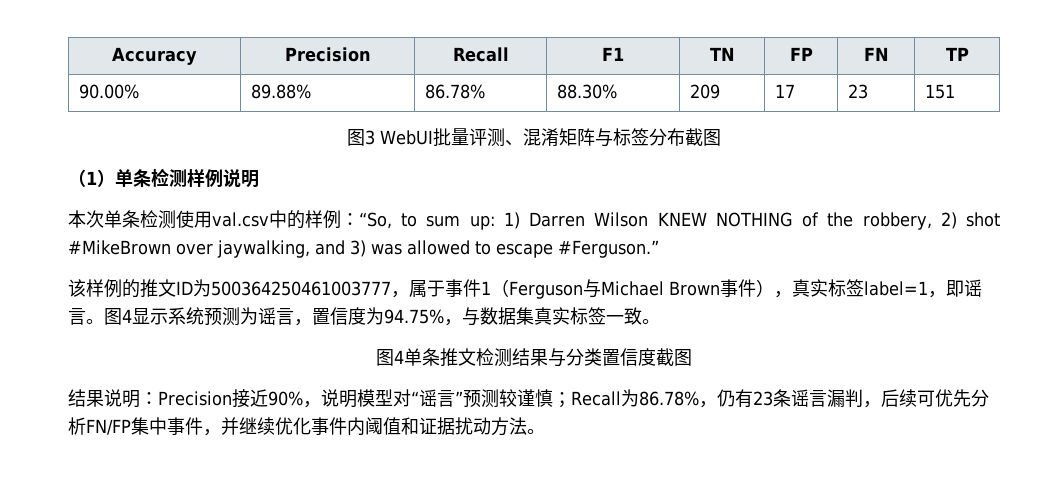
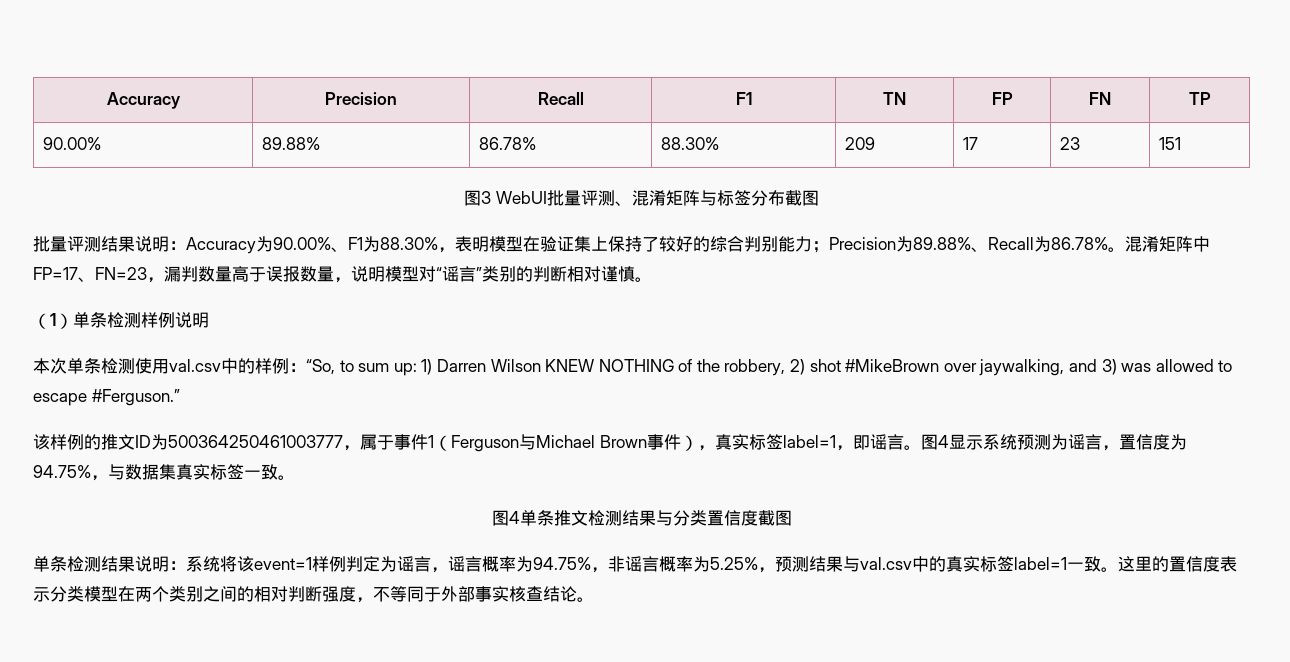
+ 批量评测结果说明：Accuracy为90.00%、F1为88.30%，表明模型在验证集上保持了较好的综合判别能力；Precision为89.88%、Recall为86.78%。混淆矩阵中FP=17、FN=23，漏判数量高于误报数量，说明模型对“谣言”类别的判断相对谨慎。
- 结果说明：Precision接近90%，说明模型对“谣言”预测较谨慎；Recall为86.78%，仍有23条谣言漏判，后续可优先分析FN/FP集中事件，并继续优化事件内阈值和证据扰动方法。
+ 单条检测结果说明：系统将该event=1样例判定为谣言，谣言概率为94.75%，非谣言概率为5.25%，预测结果与val.csv中的真实标签label=1一致。这里的置信度表示分类模型在两个类别之间的相对判断强度，不等同于外部事实核查结论。

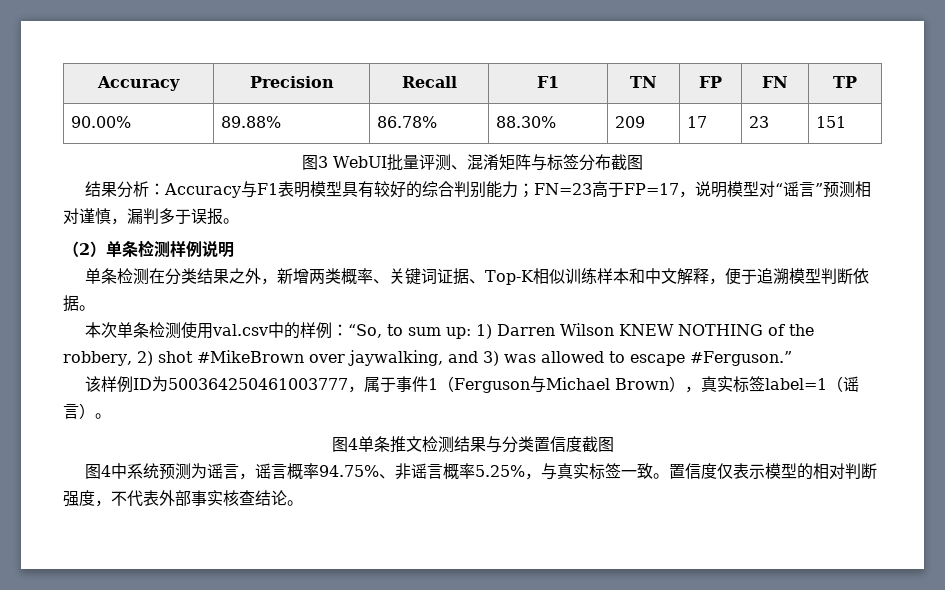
- 批量评测结果说明：Accuracy为90.00%、F1为88.30%，表明模型在验证集上保持了较好的综合判别能力；Precision为89.88%、Recall为86.78%。混淆矩阵中FP=17、FN=23，漏判数量高于误报数量，说明模型对“谣言”类别的判断相对谨慎。
+ 结果分析：Accuracy与F1表明模型具有较好的综合判别能力；FN=23高于FP=17，说明模型对“谣言”预测相对谨慎，漏判多于误报。
- （1）单条检测样例说明
+ （2）单条检测样例说明
+ 单条检测在分类结果之外，新增两类概率、关键词证据、Top-K相似训练样本和中文解释，便于追溯模型判断依据。
- 该样例的推文ID为500364250461003777，属于事件1（Ferguson与Michael Brown事件），真实标签label=1，即谣言。图4显示系统预测为谣言，置信度为94.75%，与数据集真实标签一致。
+ 该样例ID为500364250461003777，属于事件1（Ferguson与Michael Brown），真实标签label=1（谣言）。
- 单条检测结果说明：系统将该event=1样例判定为谣言，谣言概率为94.75%，非谣言概率为5.25%，预测结果与val.csv中的真实标签label=1一致。这里的置信度表示分类模型在两个类别之间的相对判断强度，不等同于外部事实核查结论。
+ 图4中系统预测为谣言，谣言概率94.75%、非谣言概率5.25%，与真实标签一致。置信度仅表示模型的相对判断强度，不代表外部事实核查结论。

